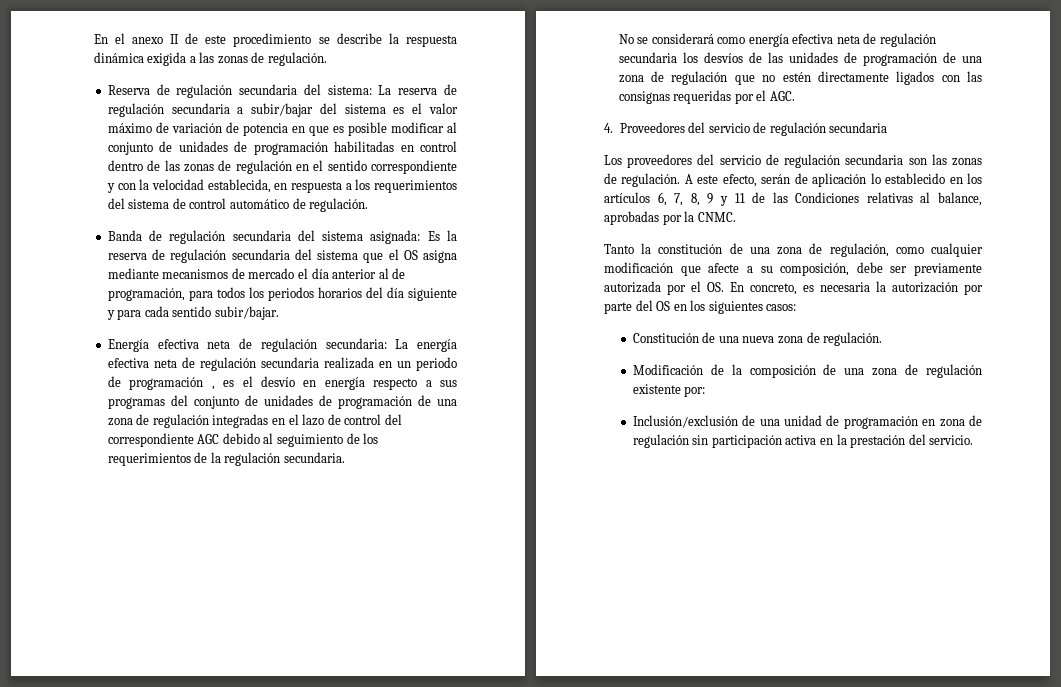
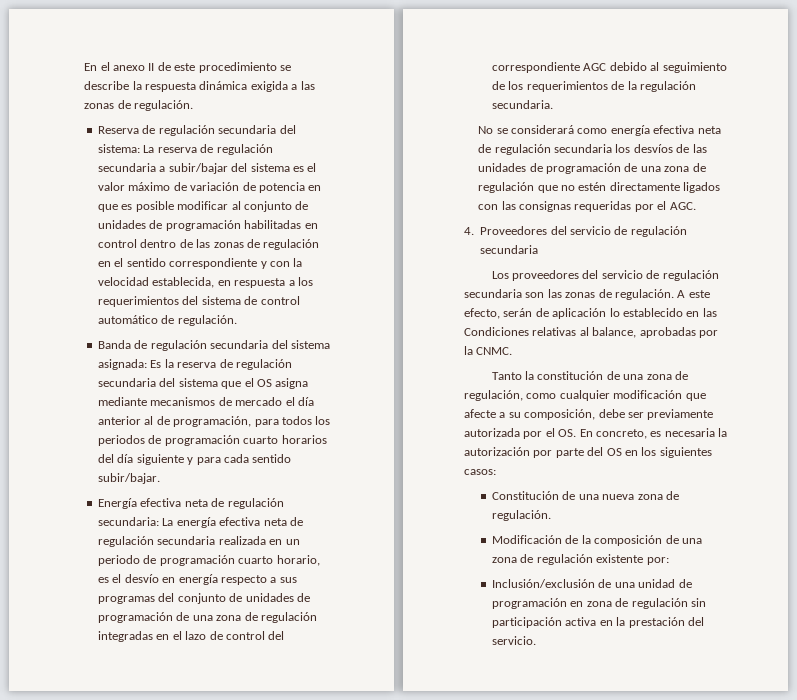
- Banda de regulación secundaria del sistema asignada: Es la reserva de regulación secundaria del sistema que el OS asigna mediante mecanismos de mercado el día anterior al de programación, para todos los periodos horarios del día siguiente y para cada sentido subir/bajar.
+ Banda de regulación secundaria del sistema asignada: Es la reserva de regulación secundaria del sistema que el OS asigna mediante mecanismos de mercado el día anterior al de programación, para todos los periodos de programación cuarto horarios del día siguiente y para cada sentido subir/bajar.
- Energía efectiva neta de regulación secundaria: La energía efectiva neta de regulación secundaria realizada en un periodo de programación , es el desvío en energía respecto a sus programas del conjunto de unidades de programación de una zona de regulación integradas en el lazo de control del correspondiente AGC debido al seguimiento de los requerimientos de la regulación secundaria.
+ Energía efectiva neta de regulación secundaria: La energía efectiva neta de regulación secundaria realizada en un periodo de programación cuarto horario, es el desvío en energía respecto a sus programas del conjunto de unidades de programación de una zona de regulación integradas en el lazo de control del correspondiente AGC debido al seguimiento de los requerimientos de la regulación secundaria.
- A este efecto, serán de aplicación lo establecido en los artículos 6, 7, 8, 9 y 11 de las Condiciones relativas al balance, aprobadas por la CNMC.
+ A este efecto, serán de aplicación lo establecido en las Condiciones relativas al balance, aprobadas por la CNMC.

